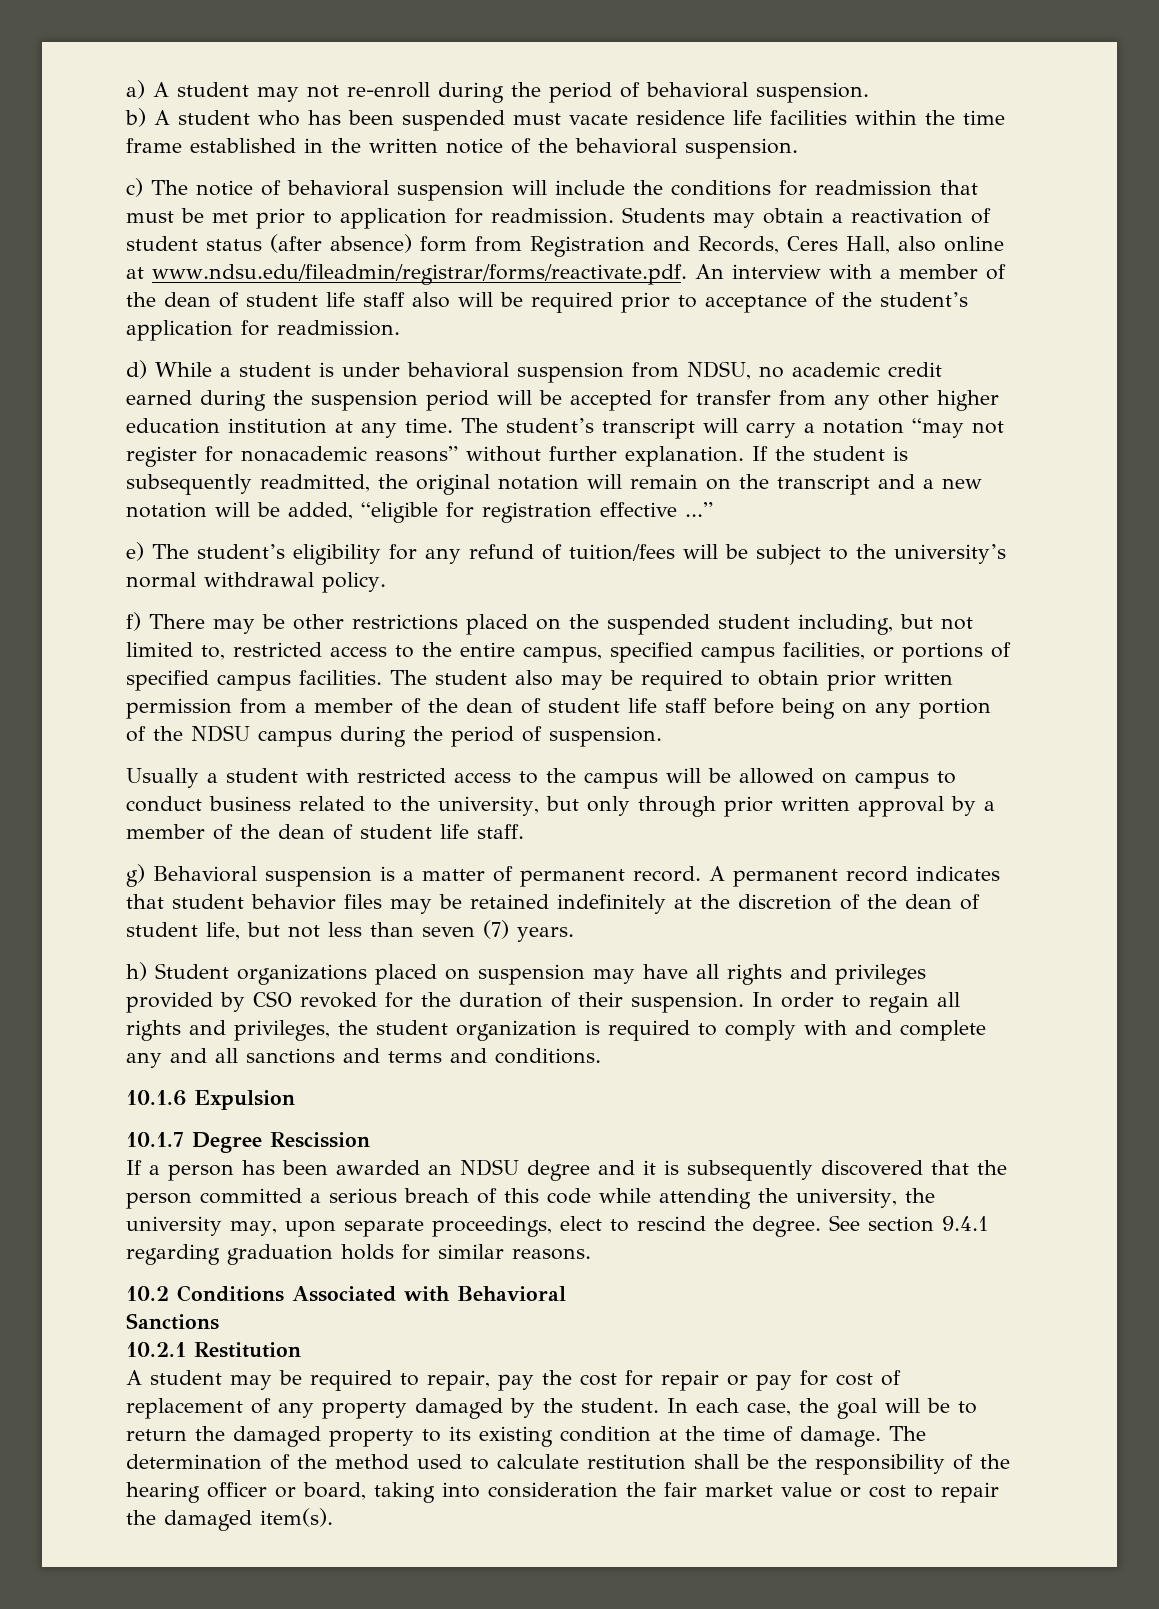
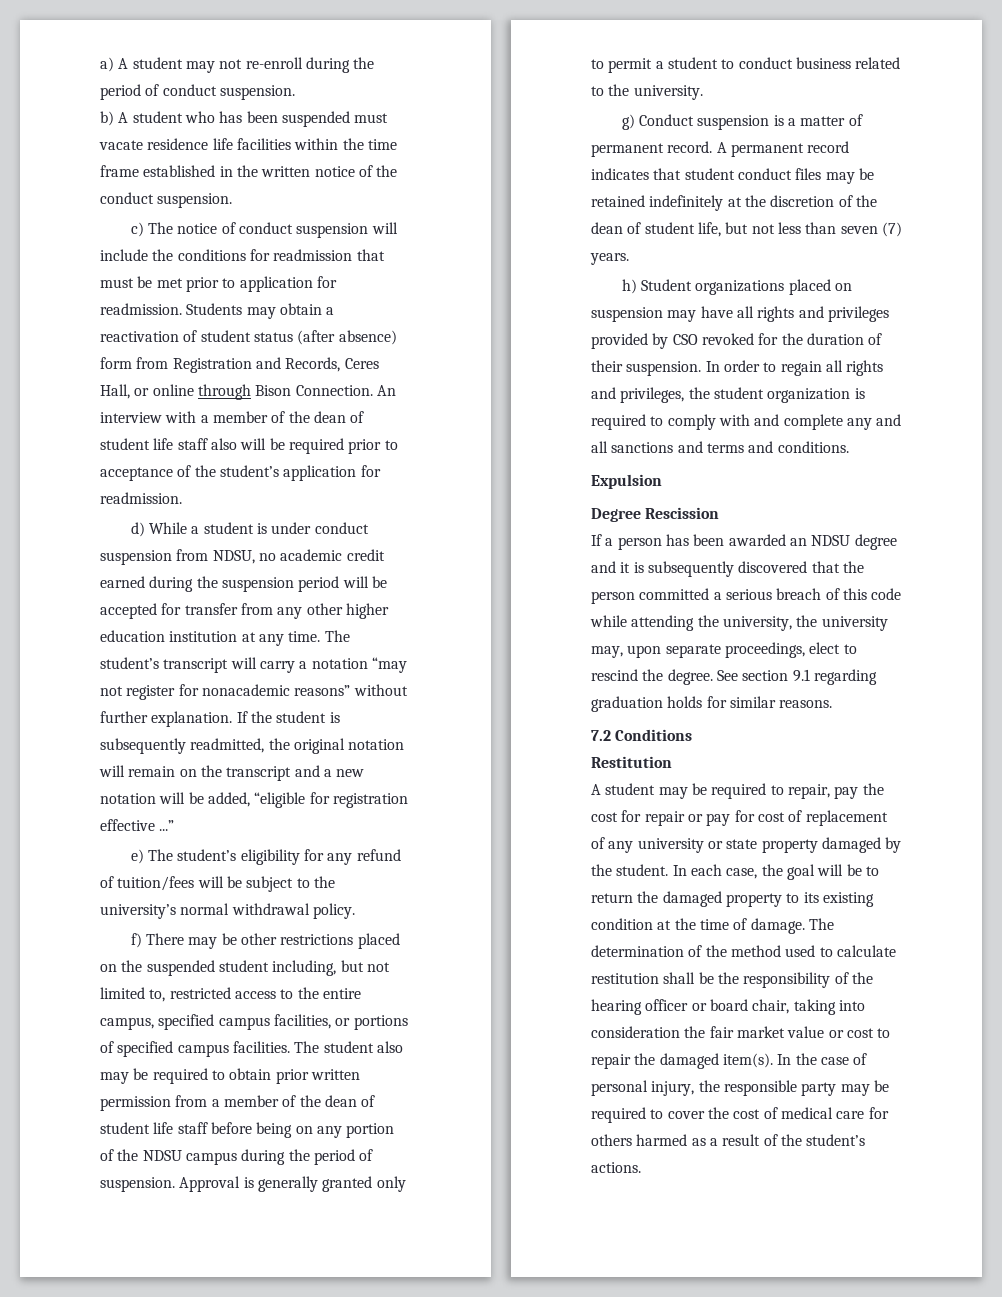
- a) A student may not re-enroll during the period of behavioral suspension.
+ a) A student may not re-enroll during the period of conduct suspension.
- b) A student who has been suspended must vacate residence life facilities within the time frame established in the written notice of the behavioral suspension.
+ b) A student who has been suspended must vacate residence life facilities within the time frame established in the written notice of the conduct suspension.
- c) The notice of behavioral suspension will include the conditions for readmission that must be met prior to application for readmission.
+ c) The notice of conduct suspension will include the conditions for readmission that must be met prior to application for readmission.
- Students may obtain a reactivation of student status (after absence) form from Registration and Records, Ceres Hall, also online at www.ndsu.edu/fileadmin/registrar/forms/reactivate.pdf. An interview with a member of the dean of student life staff also will be required prior to acceptance of the student’s application for readmission.
+ Students may obtain a reactivation of student status (after absence) form from Registration and Records, Ceres Hall, or online through Bison Connection. An interview with a member of the dean of student life staff also will be required prior to acceptance of the student’s application for readmission.
- d) While a student is under behavioral suspension from NDSU, no academic credit earned during the suspension period will be accepted for transfer from any other higher education institution at any time.
+ d) While a student is under conduct suspension from NDSU, no academic credit earned during the suspension period will be accepted for transfer from any other higher education institution at any time.
- The student also may be required to obtain prior written permission from a member of the dean of student life staff before being on any portion of the NDSU campus during the period of suspension.
- Usually a student with restricted access to the campus will be allowed on campus to conduct business related to the university, but only through prior written approval by a member of the dean of student life staff.
+ The student also may be required to obtain prior written permission from a member of the dean of student life staff before being on any portion of the NDSU campus during the period of suspension. Approval is generally granted only to permit a student to conduct business related to the university.
- g) Behavioral suspension is a matter of permanent record.
+ g) Conduct suspension is a matter of permanent record.
- A permanent record indicates that student behavior files may be retained indefinitely at the discretion of the dean of student life, but not less than seven (7) years.
+ A permanent record indicates that student conduct files may be retained indefinitely at the discretion of the dean of student life, but not less than seven (7) years.
- 10.1.6 Expulsion
+ Expulsion
- 10.1.7 Degree Rescission
+ Degree Rescission
- See section 9.4.1 regarding graduation holds for similar reasons.
+ See section 9.1 regarding graduation holds for similar reasons.
- 10.2 Conditions Associated with Behavioral
- Sanctions
- 10.2.1 Restitution
+ 7.2 Conditions
+ Restitution
- A student may be required to repair, pay the cost for repair or pay for cost of replacement of any property damaged by the student.
+ A student may be required to repair, pay the cost for repair or pay for cost of replacement of any university or state property damaged by the student.
- The determination of the method used to calculate restitution shall be the responsibility of the hearing officer or board, taking into consideration the fair market value or cost to repair the damaged item(s).
+ The determination of the method used to calculate restitution shall be the responsibility of the hearing officer or board chair, taking into consideration the fair market value or cost to repair the damaged item(s).
+ In the case of personal injury, the responsible party may be required to cover the cost of medical care for others harmed as a result of the student’s actions.

